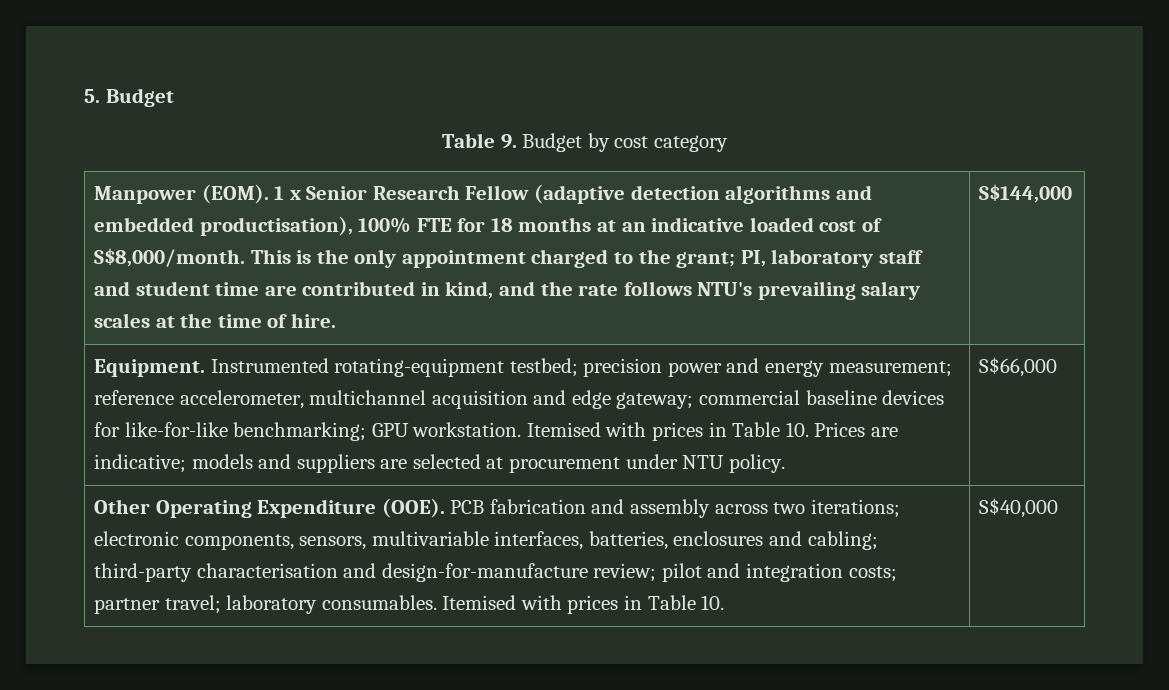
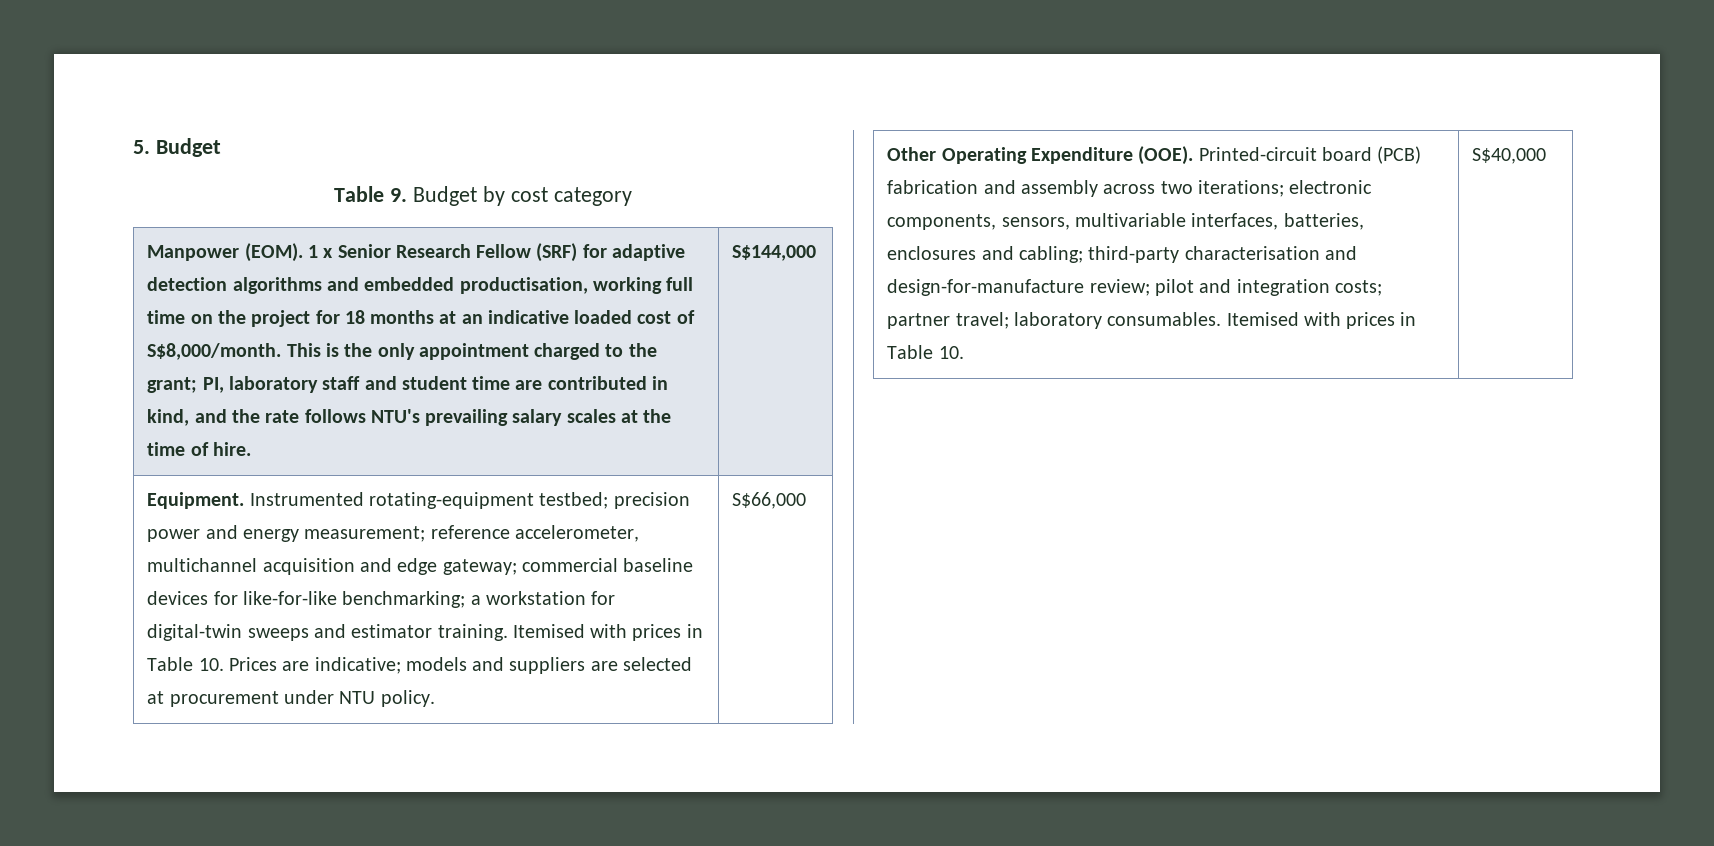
- 1 x Senior Research Fellow (adaptive detection algorithms and embedded productisation), 100% FTE for 18 months at an indicative loaded cost of S$8,000/month.
+ 1 x Senior Research Fellow (SRF) for adaptive detection algorithms and embedded productisation, working full time on the project for 18 months at an indicative loaded cost of S$8,000/month.
- Instrumented rotating-equipment testbed; precision power and energy measurement; reference accelerometer, multichannel acquisition and edge gateway; commercial baseline devices for like-for-like benchmarking; GPU workstation.
+ Instrumented rotating-equipment testbed; precision power and energy measurement; reference accelerometer, multichannel acquisition and edge gateway; commercial baseline devices for like-for-like benchmarking; a workstation for digital-twin sweeps and estimator training.
- PCB fabrication and assembly across two iterations; electronic components, sensors, multivariable interfaces, batteries, enclosures and cabling; third-party characterisation and design-for-manufacture review; pilot and integration costs; partner travel; laboratory consumables.
+ Printed-circuit board (PCB) fabrication and assembly across two iterations; electronic components, sensors, multivariable interfaces, batteries, enclosures and cabling; third-party characterisation and design-for-manufacture review; pilot and integration costs; partner travel; laboratory consumables.

